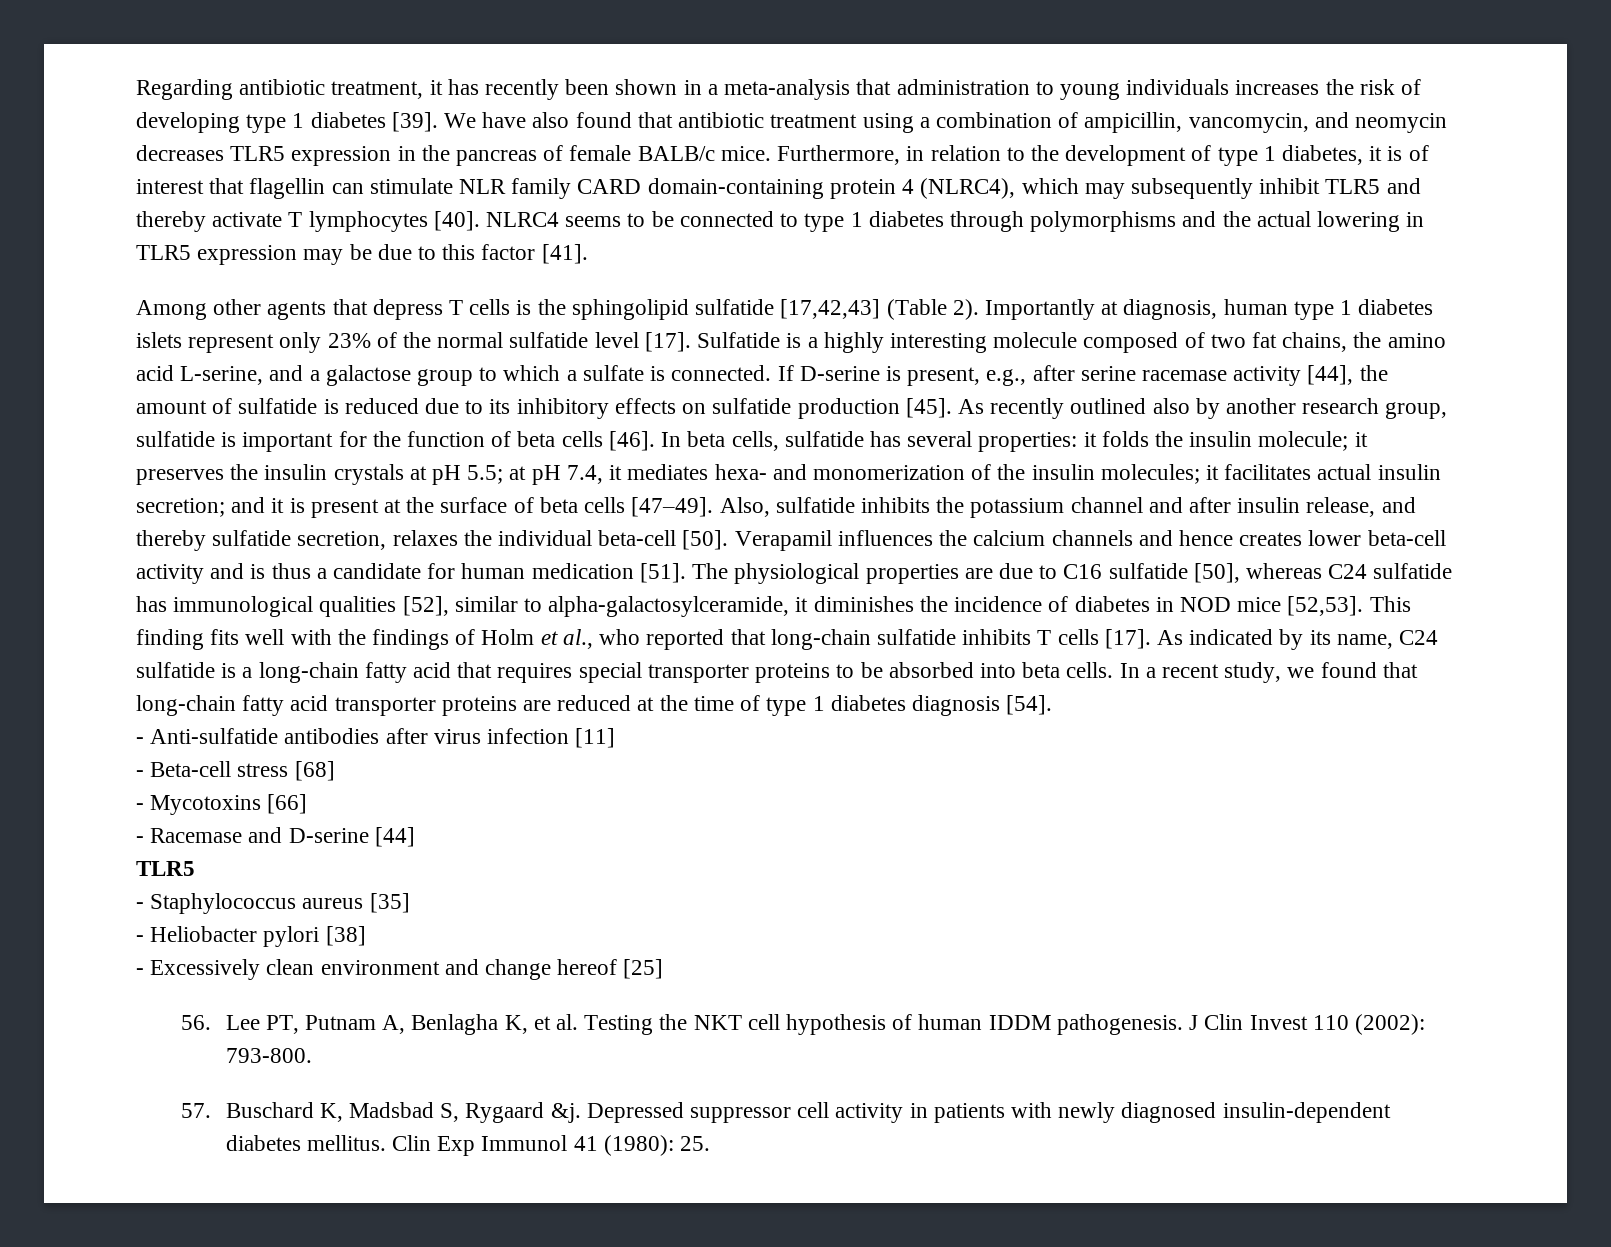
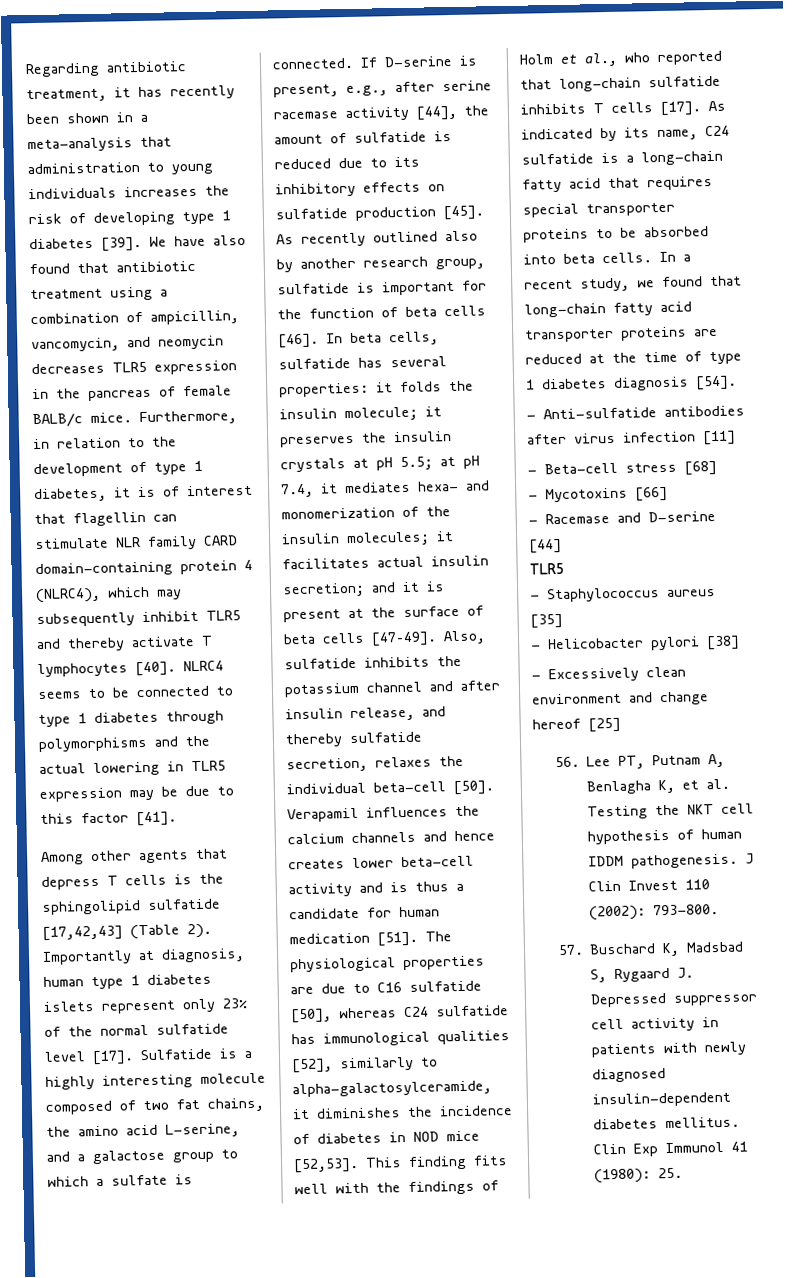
- The physiological properties are due to C16 sulfatide [50], whereas C24 sulfatide has immunological qualities [52], similar to alpha-galactosylceramide, it diminishes the incidence of diabetes in NOD mice [52,53].
+ The physiological properties are due to C16 sulfatide [50], whereas C24 sulfatide has immunological qualities [52], similarly to alpha-galactosylceramide, it diminishes the incidence of diabetes in NOD mice [52,53].
- - Heliobacter pylori [38]
+ - Helicobacter pylori [38]
- 57. Buschard K, Madsbad S, Rygaard &j. Depressed suppressor cell activity in patients with newly diagnosed insulin-dependent diabetes mellitus.
+ 57. Buschard K, Madsbad S, Rygaard J. Depressed suppressor cell activity in patients with newly diagnosed insulin-dependent diabetes mellitus.

